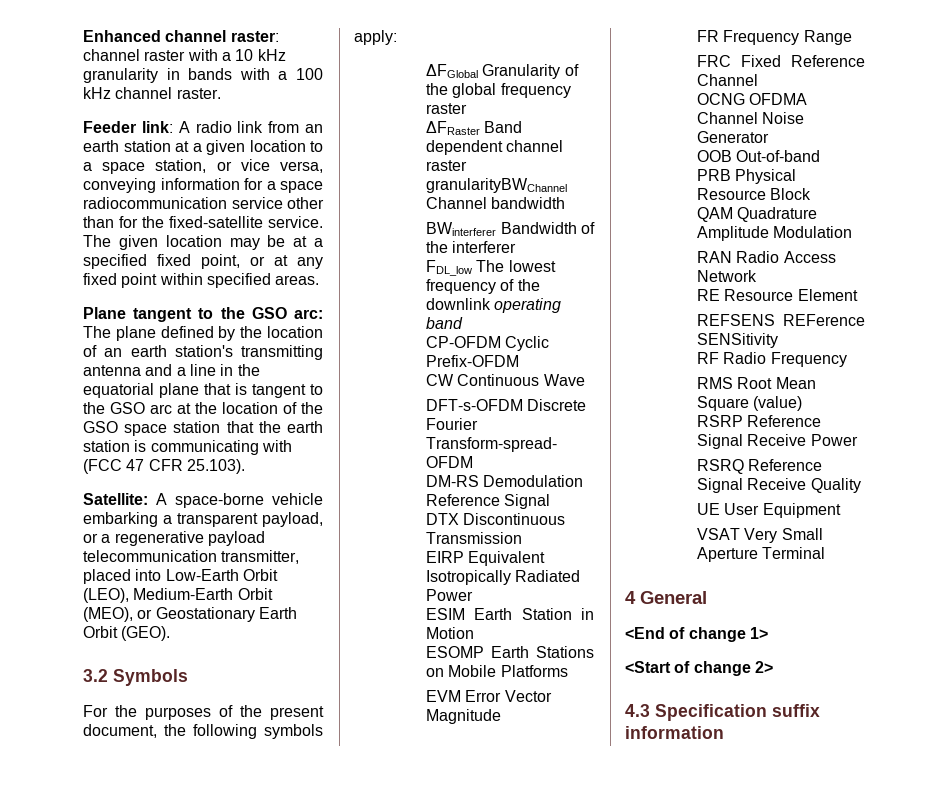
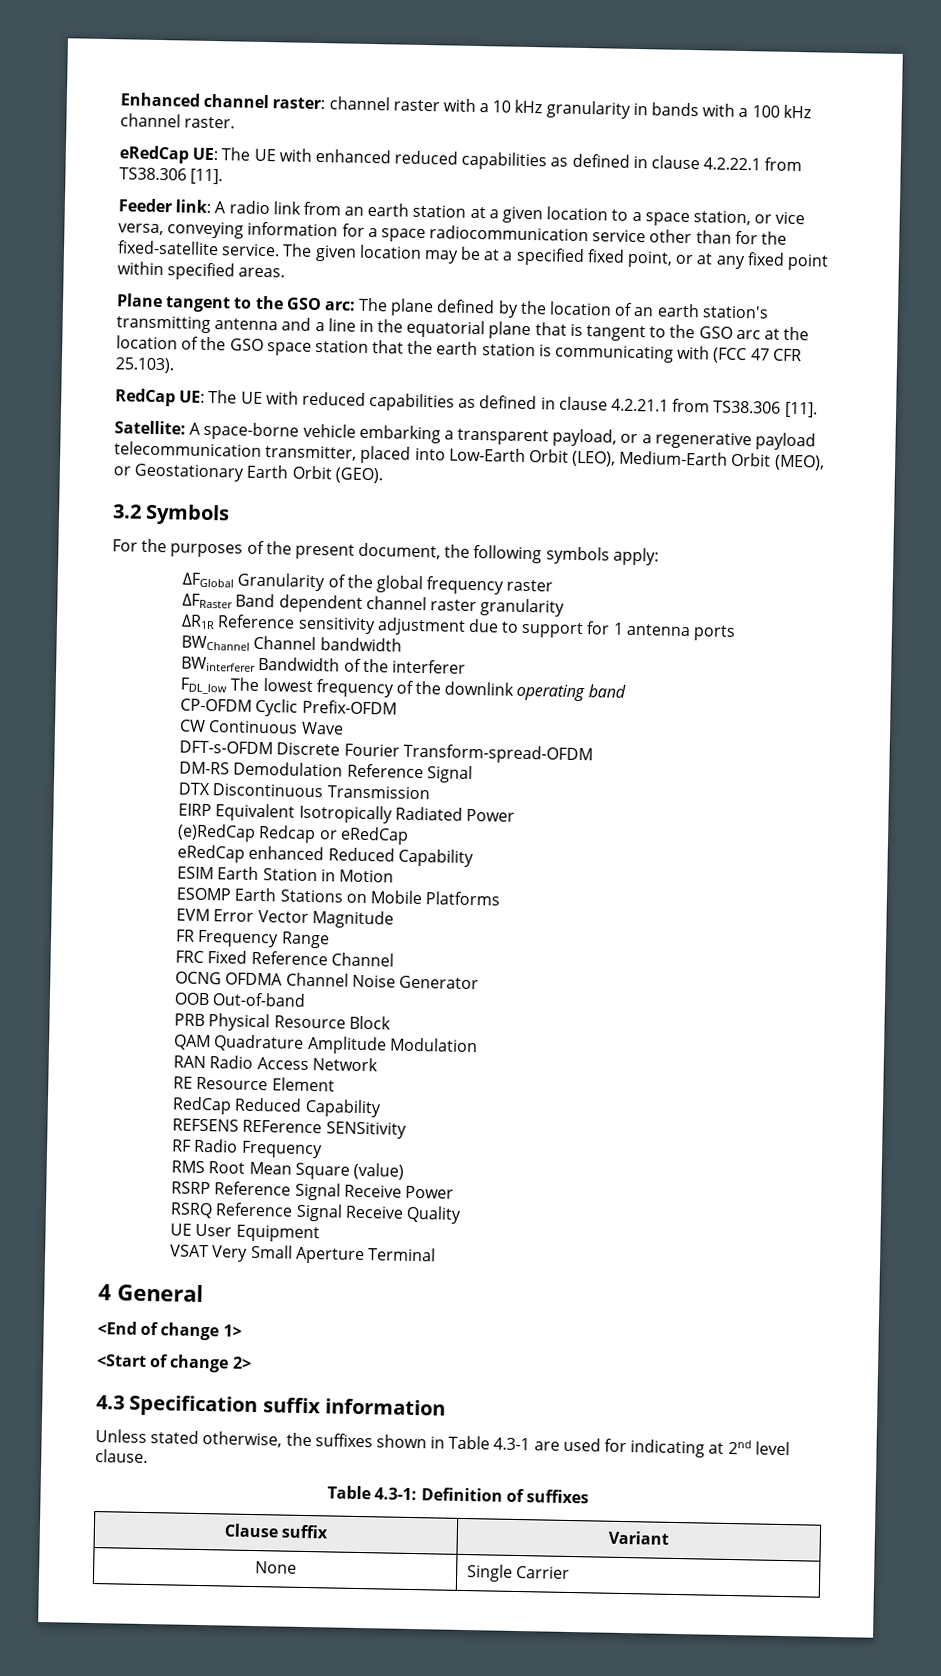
+ eRedCap UE: The UE with enhanced reduced capabilities as defined in clause 4.2.22.1 from TS38.306 [11].
+ RedCap UE: The UE with reduced capabilities as defined in clause 4.2.21.1 from TS38.306 [11].
- ΔFRaster Band dependent channel raster granularityBWChannel Channel bandwidth
+ ΔFRaster Band dependent channel raster granularity
+ ΔR1R Reference sensitivity adjustment due to support for 1 antenna ports
+ BWChannel Channel bandwidth
+ (e)RedCap Redcap or eRedCap
+ eRedCap enhanced Reduced Capability
+ RedCap Reduced Capability
+ Unless stated otherwise, the suffixes shown in Table 4.3-1 are used for indicating at 2nd level clause.
+ Table 4.3-1: Definition of suffixes
+ Clause suffix | Variant
+ None | Single Carrier

